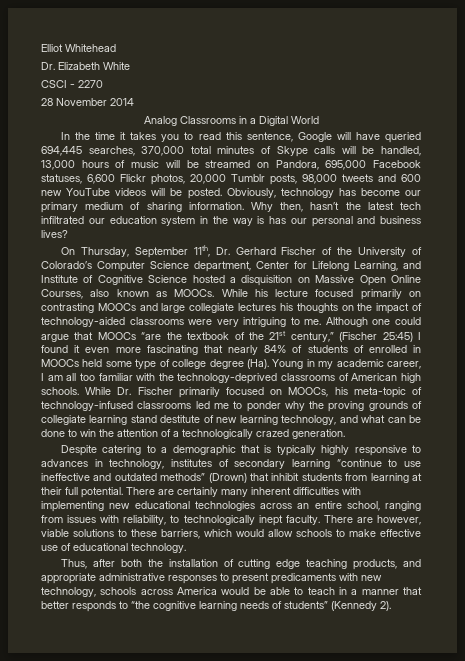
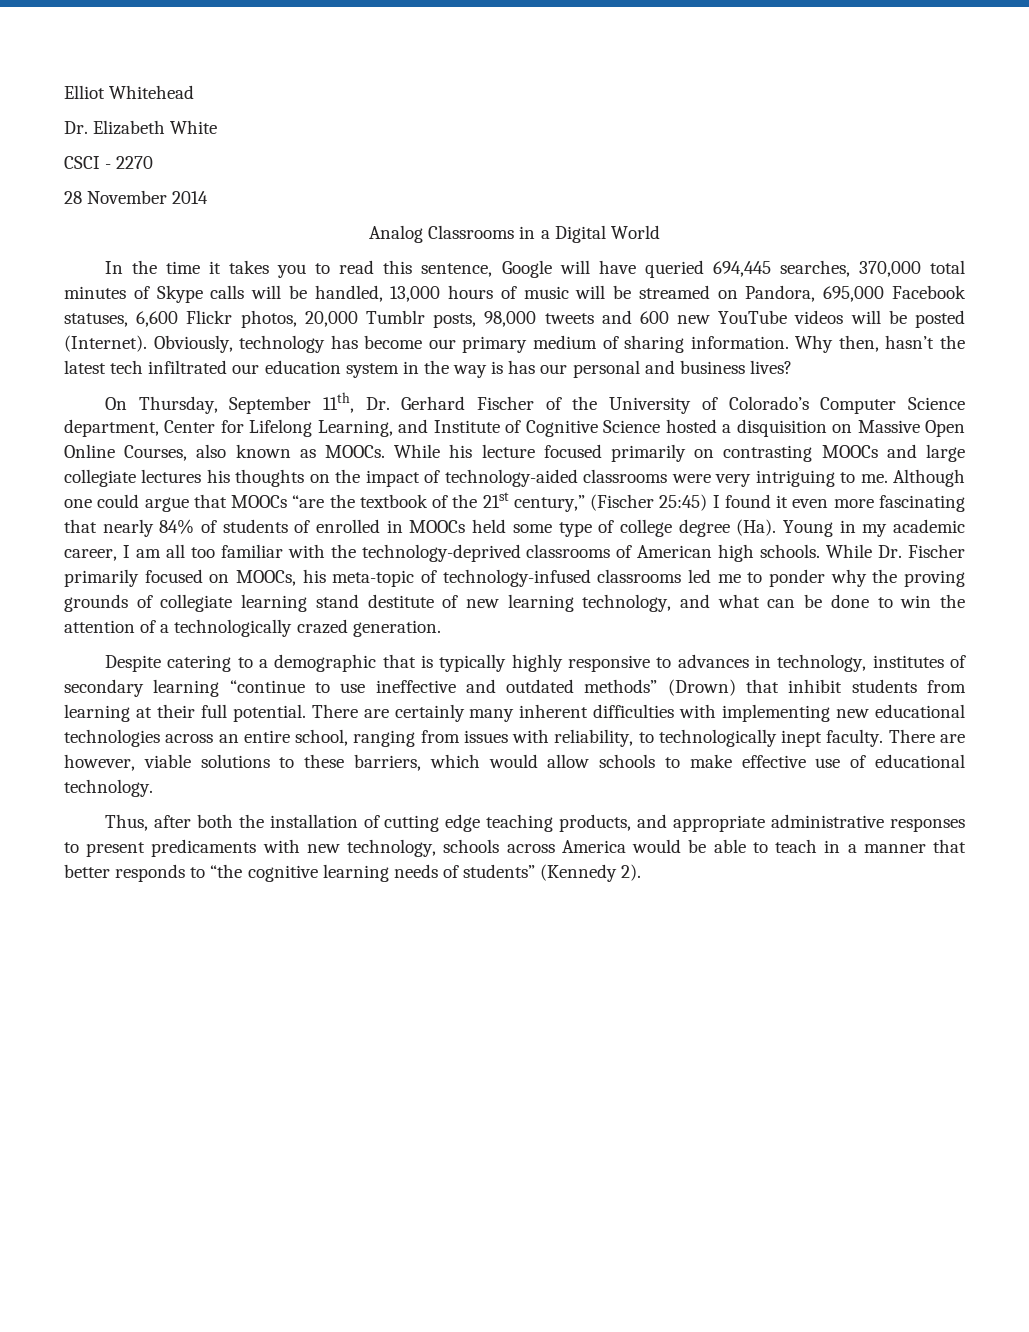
- In the time it takes you to read this sentence, Google will have queried 694,445 searches, 370,000 total minutes of Skype calls will be handled, 13,000 hours of music will be streamed on Pandora, 695,000 Facebook statuses, 6,600 Flickr photos, 20,000 Tumblr posts, 98,000 tweets and 600 new YouTube videos will be posted.
+ In the time it takes you to read this sentence, Google will have queried 694,445 searches, 370,000 total minutes of Skype calls will be handled, 13,000 hours of music will be streamed on Pandora, 695,000 Facebook statuses, 6,600 Flickr photos, 20,000 Tumblr posts, 98,000 tweets and 600 new YouTube videos will be posted (Internet).

